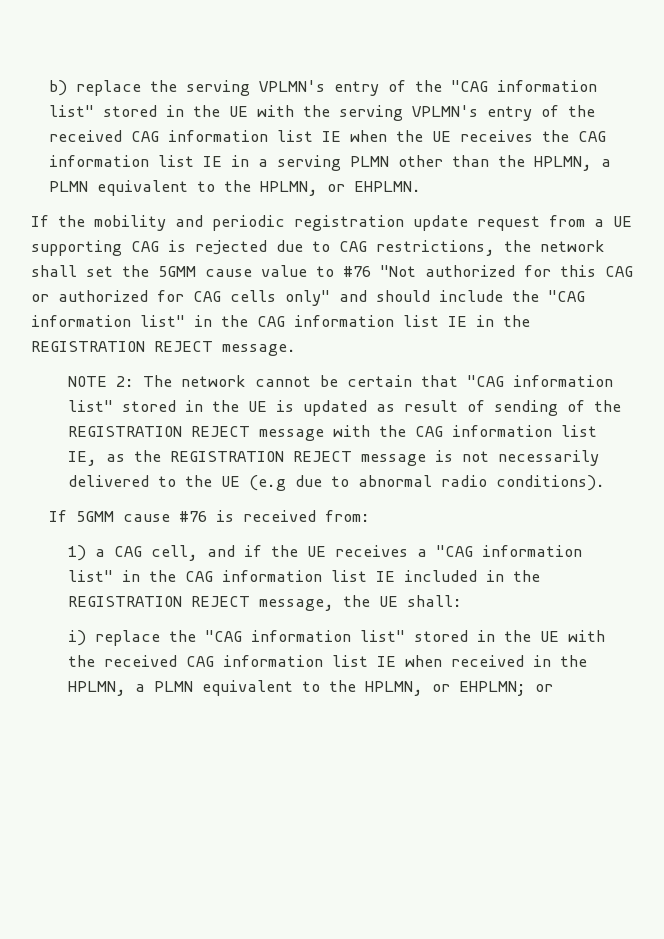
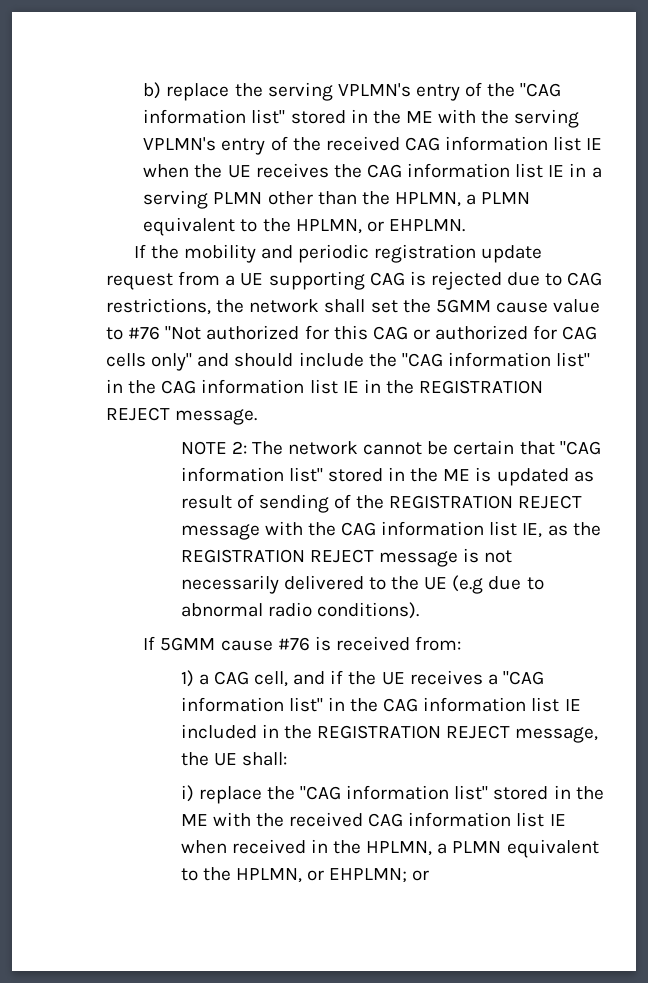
- b) replace the serving VPLMN's entry of the "CAG information list" stored in the UE with the serving VPLMN's entry of the received CAG information list IE when the UE receives the CAG information list IE in a serving PLMN other than the HPLMN, a PLMN equivalent to the HPLMN, or EHPLMN.
+ b) replace the serving VPLMN's entry of the "CAG information list" stored in the ME with the serving VPLMN's entry of the received CAG information list IE when the UE receives the CAG information list IE in a serving PLMN other than the HPLMN, a PLMN equivalent to the HPLMN, or EHPLMN.
- NOTE 2: The network cannot be certain that "CAG information list" stored in the UE is updated as result of sending of the REGISTRATION REJECT message with the CAG information list IE, as the REGISTRATION REJECT message is not necessarily delivered to the UE (e.g due to abnormal radio conditions).
+ NOTE 2: The network cannot be certain that "CAG information list" stored in the ME is updated as result of sending of the REGISTRATION REJECT message with the CAG information list IE, as the REGISTRATION REJECT message is not necessarily delivered to the UE (e.g due to abnormal radio conditions).
- i) replace the "CAG information list" stored in the UE with the received CAG information list IE when received in the HPLMN, a PLMN equivalent to the HPLMN, or EHPLMN; or
+ i) replace the "CAG information list" stored in the ME with the received CAG information list IE when received in the HPLMN, a PLMN equivalent to the HPLMN, or EHPLMN; or

